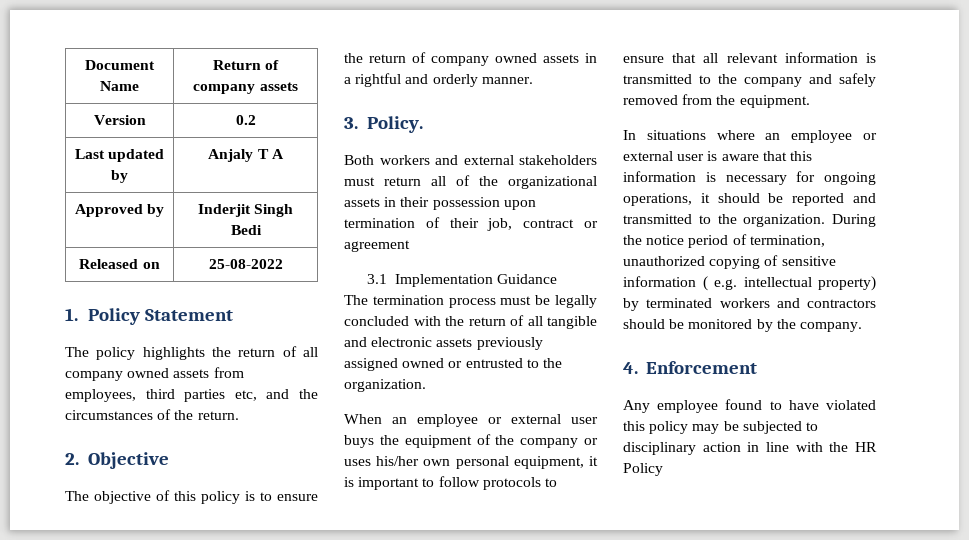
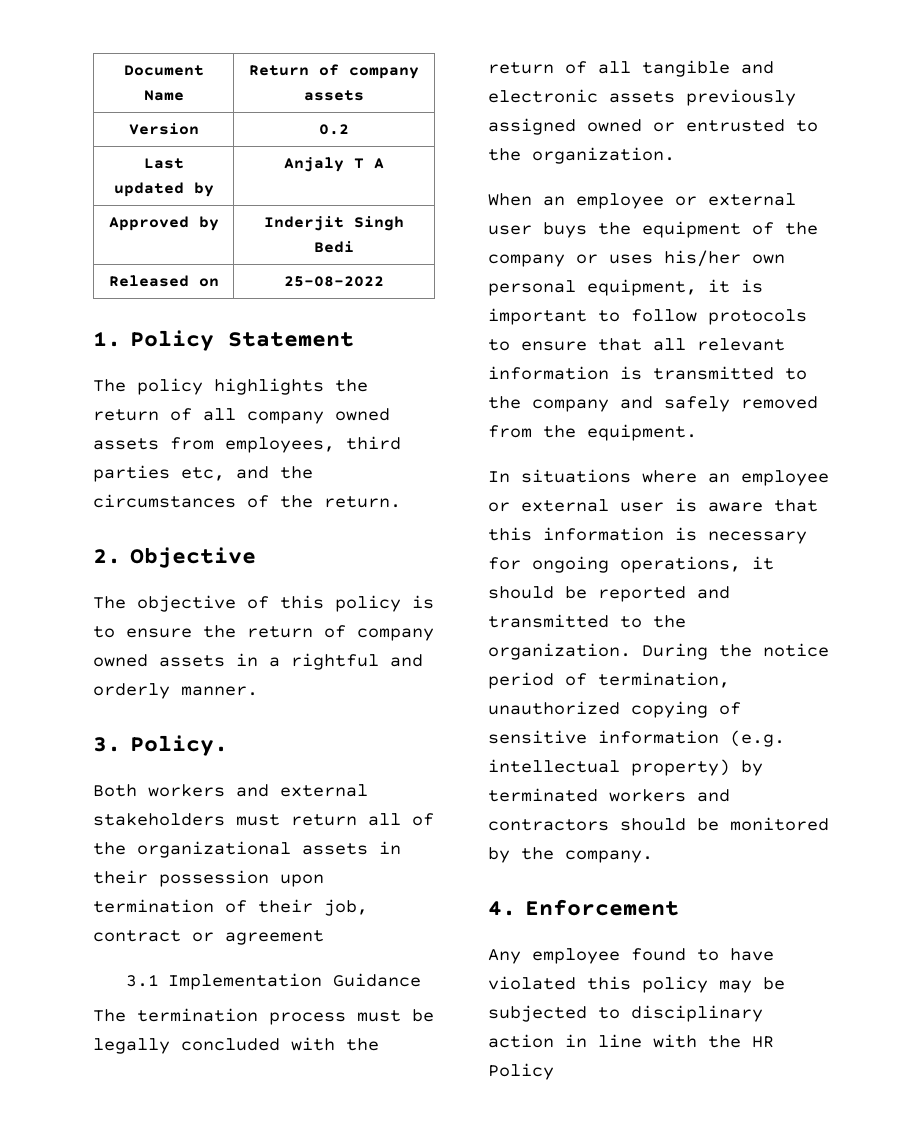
- During the notice period of termination, unauthorized copying of sensitive information ( e.g. intellectual property) by terminated workers and contractors should be monitored by the company.
+ During the notice period of termination, unauthorized copying of sensitive information (e.g. intellectual property) by terminated workers and contractors should be monitored by the company.

